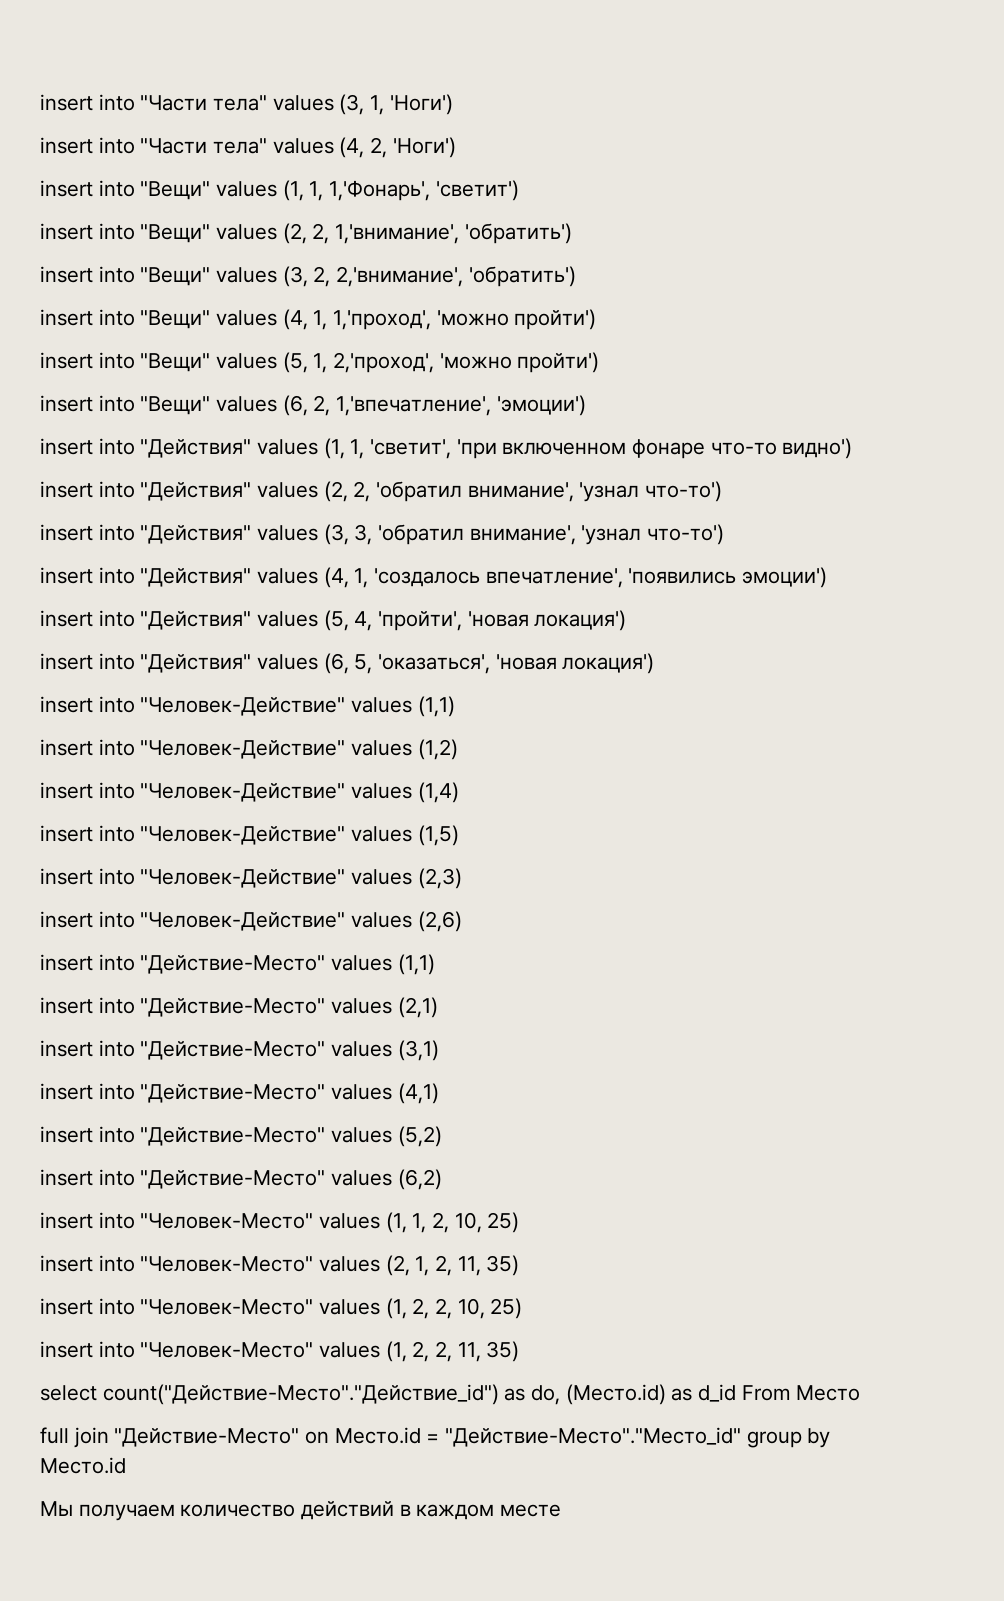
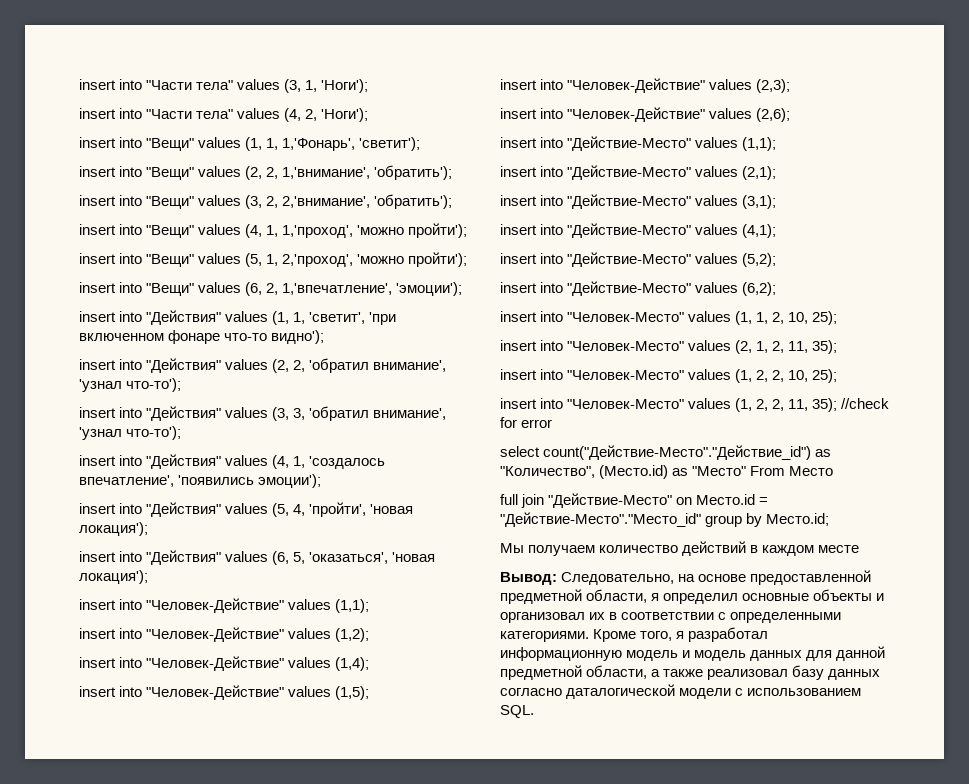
- insert into "Части тела" values (3, 1, 'Ноги')
+ insert into "Части тела" values (3, 1, 'Ноги');
- insert into "Части тела" values (4, 2, 'Ноги')
+ insert into "Части тела" values (4, 2, 'Ноги');
- insert into "Вещи" values (1, 1, 1,'Фонарь', 'светит')
+ insert into "Вещи" values (1, 1, 1,'Фонарь', 'светит');
- insert into "Вещи" values (2, 2, 1,'внимание', 'обратить')
+ insert into "Вещи" values (2, 2, 1,'внимание', 'обратить');
- insert into "Вещи" values (3, 2, 2,'внимание', 'обратить')
+ insert into "Вещи" values (3, 2, 2,'внимание', 'обратить');
- insert into "Вещи" values (4, 1, 1,'проход', 'можно пройти')
+ insert into "Вещи" values (4, 1, 1,'проход', 'можно пройти');
- insert into "Вещи" values (5, 1, 2,'проход', 'можно пройти')
+ insert into "Вещи" values (5, 1, 2,'проход', 'можно пройти');
- insert into "Вещи" values (6, 2, 1,'впечатление', 'эмоции')
+ insert into "Вещи" values (6, 2, 1,'впечатление', 'эмоции');
- insert into "Действия" values (1, 1, 'светит', 'при включенном фонаре что-то видно')
+ insert into "Действия" values (1, 1, 'светит', 'при включенном фонаре что-то видно');
- insert into "Действия" values (2, 2, 'обратил внимание', 'узнал что-то')
+ insert into "Действия" values (2, 2, 'обратил внимание', 'узнал что-то');
- insert into "Действия" values (3, 3, 'обратил внимание', 'узнал что-то')
+ insert into "Действия" values (3, 3, 'обратил внимание', 'узнал что-то');
- insert into "Действия" values (4, 1, 'создалось впечатление', 'появились эмоции')
+ insert into "Действия" values (4, 1, 'создалось впечатление', 'появились эмоции');
- insert into "Действия" values (5, 4, 'пройти', 'новая локация')
+ insert into "Действия" values (5, 4, 'пройти', 'новая локация');
- insert into "Действия" values (6, 5, 'оказаться', 'новая локация')
- insert into "Человек-Действие" values (1,1)
- insert into "Человек-Действие" values (1,2)
- insert into "Человек-Действие" values (1,4)
- insert into "Человек-Действие" values (1,5)
- insert into "Человек-Действие" values (2,3)
- insert into "Человек-Действие" values (2,6)
- insert into "Действие-Место" values (1,1)
- insert into "Действие-Место" values (2,1)
- insert into "Действие-Место" values (3,1)
- insert into "Действие-Место" values (4,1)
- insert into "Действие-Место" values (5,2)
- insert into "Действие-Место" values (6,2)
+ insert into "Действия" values (6, 5, 'оказаться', 'новая локация');
+ insert into "Человек-Действие" values (1,1);
+ insert into "Человек-Действие" values (1,2);
+ insert into "Человек-Действие" values (1,4);
+ insert into "Человек-Действие" values (1,5);
+ insert into "Человек-Действие" values (2,3);
+ insert into "Человек-Действие" values (2,6);
+ insert into "Действие-Место" values (1,1);
+ insert into "Действие-Место" values (2,1);
+ insert into "Действие-Место" values (3,1);
+ insert into "Действие-Место" values (4,1);
+ insert into "Действие-Место" values (5,2);
+ insert into "Действие-Место" values (6,2);
- insert into "Человек-Место" values (1, 1, 2, 10, 25)
+ insert into "Человек-Место" values (1, 1, 2, 10, 25);
- insert into "Человек-Место" values (2, 1, 2, 11, 35)
+ insert into "Человек-Место" values (2, 1, 2, 11, 35);
- insert into "Человек-Место" values (1, 2, 2, 10, 25)
+ insert into "Человек-Место" values (1, 2, 2, 10, 25);
- insert into "Человек-Место" values (1, 2, 2, 11, 35)
+ insert into "Человек-Место" values (1, 2, 2, 11, 35); //check for error
- select count("Действие-Место"."Действие_id") as do, (Место.id) as d_id From Место
+ select count("Действие-Место"."Действие_id") as "Количество", (Место.id) as "Место" From Место
- full join "Действие-Место" on Место.id = "Действие-Место"."Место_id" group by Место.id
+ full join "Действие-Место" on Место.id = "Действие-Место"."Место_id" group by Место.id;
+ Вывод: Следовательно, на основе предоставленной предметной области, я определил основные объекты и организовал их в соответствии с определенными категориями. Кроме того, я разработал информационную модель и модель данных для данной предметной области, а также реализовал базу данных согласно даталогической модели с использованием SQL.

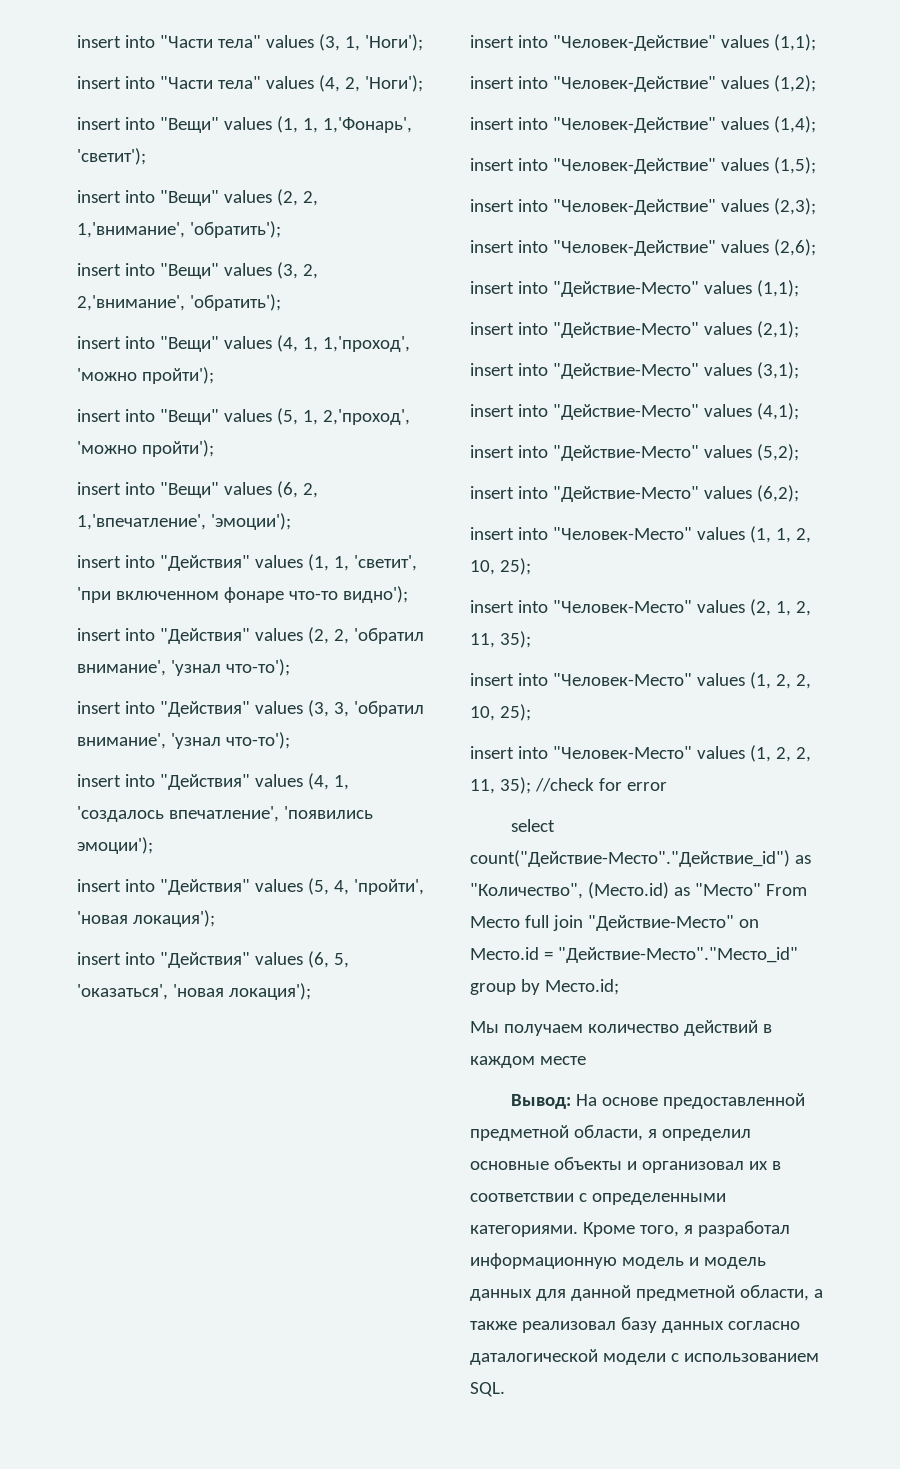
- select count("Действие-Место"."Действие_id") as "Количество", (Место.id) as "Место" From Место
- full join "Действие-Место" on Место.id = "Действие-Место"."Место_id" group by Место.id;
+ select count("Действие-Место"."Действие_id") as "Количество", (Место.id) as "Место" From Место full join "Действие-Место" on Место.id = "Действие-Место"."Место_id" group by Место.id;
- Вывод: Следовательно, на основе предоставленной предметной области, я определил основные объекты и организовал их в соответствии с определенными категориями.
+ Вывод: На основе предоставленной предметной области, я определил основные объекты и организовал их в соответствии с определенными категориями.

